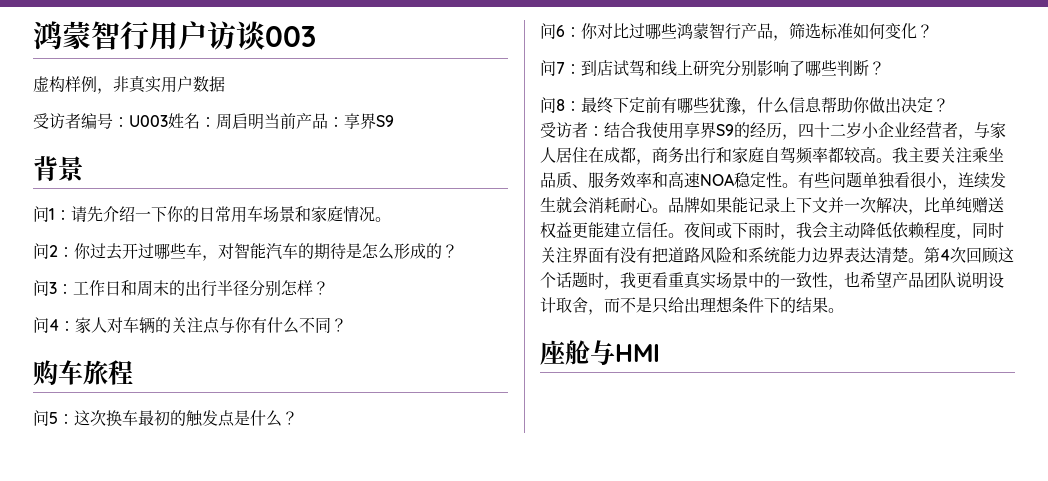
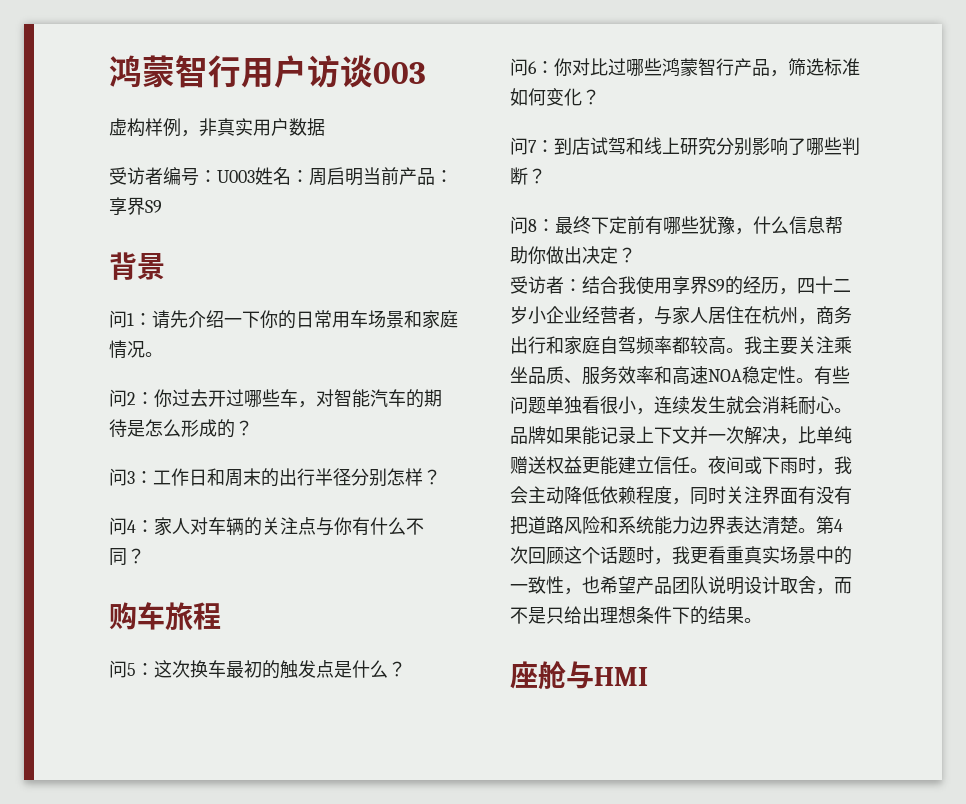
- 受访者：结合我使用享界S9的经历，四十二岁小企业经营者，与家人居住在成都，商务出行和家庭自驾频率都较高。
+ 受访者：结合我使用享界S9的经历，四十二岁小企业经营者，与家人居住在杭州，商务出行和家庭自驾频率都较高。

